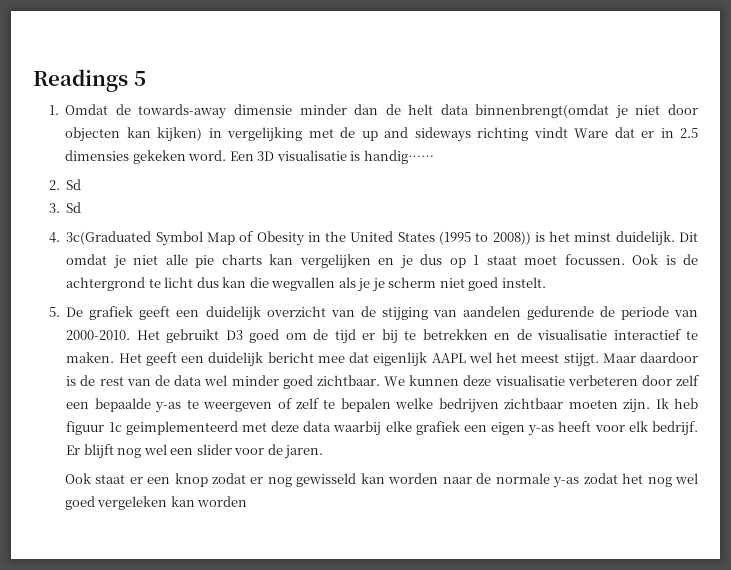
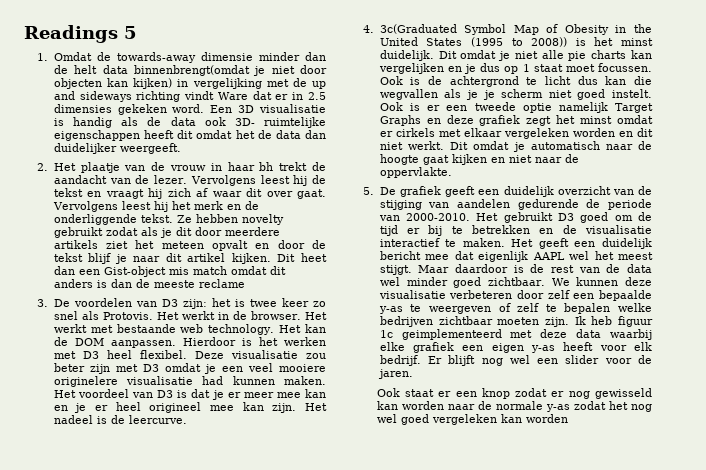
- Een 3D visualisatie is handig……
- 2. Sd
- 3. Sd
+ Een 3D visualisatie is handig als de data ook 3D- ruimtelijke eigenschappen heeft dit omdat het de data dan duidelijker weergeeft.
+ 2. Het plaatje van de vrouw in haar bh trekt de aandacht van de lezer. Vervolgens leest hij de tekst en vraagt hij zich af waar dit over gaat. Vervolgens leest hij het merk en de onderliggende tekst. Ze hebben novelty gebruikt zodat als je dit door meerdere artikels ziet het meteen opvalt en door de tekst blijf je naar dit artikel kijken. Dit heet dan een Gist-object mis match omdat dit anders is dan de meeste reclame
+ 3. De voordelen van D3 zijn: het is twee keer zo snel als Protovis. Het werkt in de browser. Het werkt met bestaande web technology. Het kan de DOM aanpassen. Hierdoor is het werken met D3 heel flexibel. Deze visualisatie zou beter zijn met D3 omdat je een veel mooiere originelere visualisatie had kunnen maken. Het voordeel van D3 is dat je er meer mee kan en je er heel origineel mee kan zijn. Het nadeel is de leercurve.
+ Ook is er een tweede optie namelijk Target Graphs en deze grafiek zegt het minst omdat er cirkels met elkaar vergeleken worden en dit niet werkt. Dit omdat je automatisch naar de hoogte gaat kijken en niet naar de oppervlakte.

